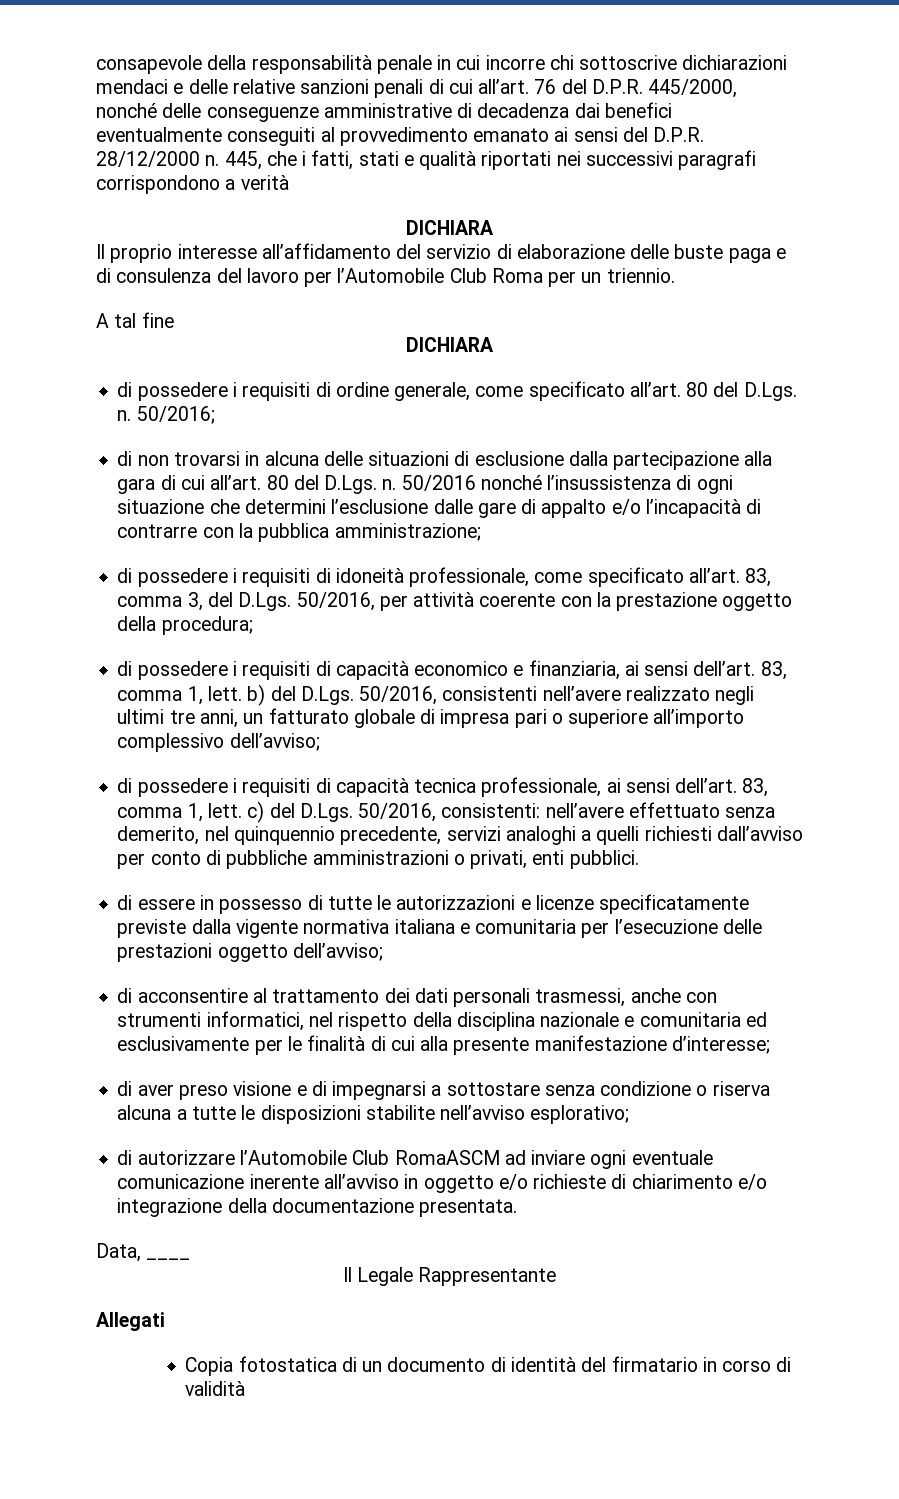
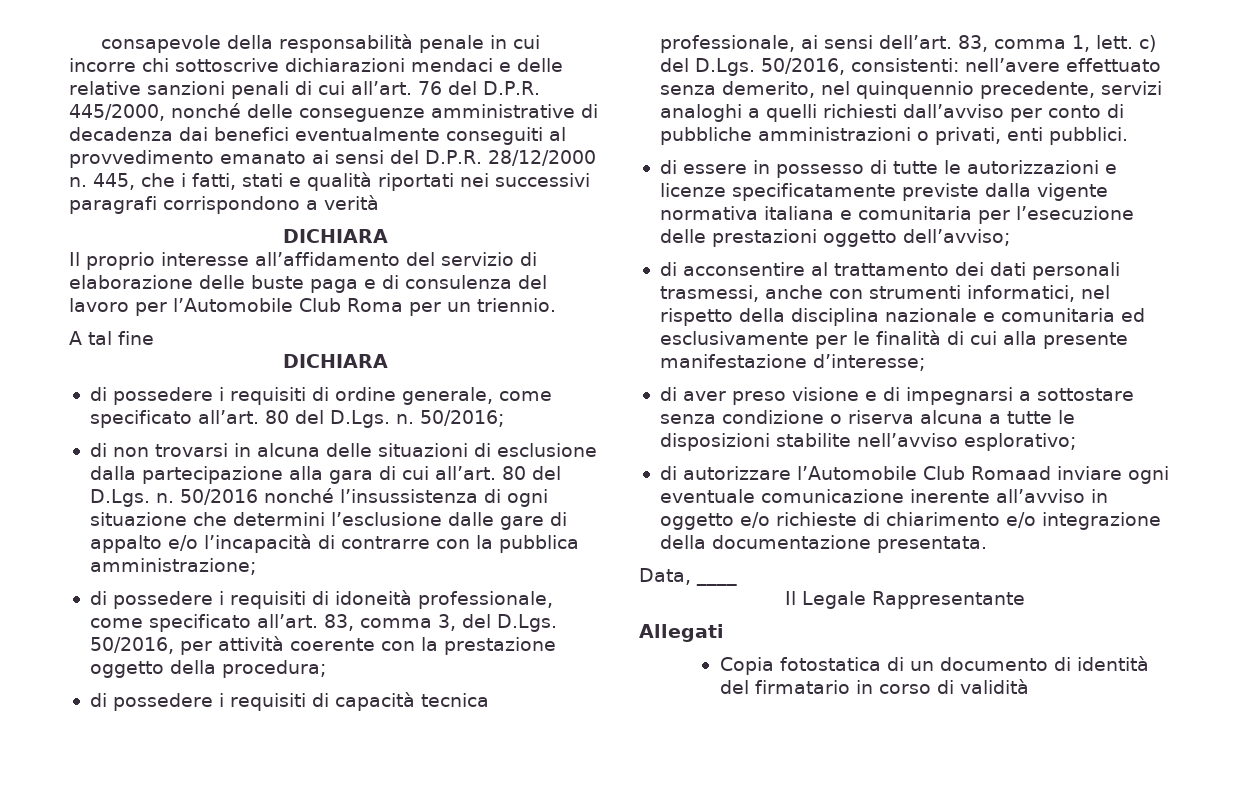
- di possedere i requisiti di capacità economico e finanziaria, ai sensi dell’art. 83, comma 1, lett. b) del D.Lgs. 50/2016, consistenti nell’avere realizzato negli ultimi tre anni, un fatturato globale di impresa pari o superiore all’importo complessivo dell’avviso;
- di autorizzare l’Automobile Club RomaASCM ad inviare ogni eventuale comunicazione inerente all’avviso in oggetto e/o richieste di chiarimento e/o integrazione della documentazione presentata.
+ di autorizzare l’Automobile Club Romaad inviare ogni eventuale comunicazione inerente all’avviso in oggetto e/o richieste di chiarimento e/o integrazione della documentazione presentata.

